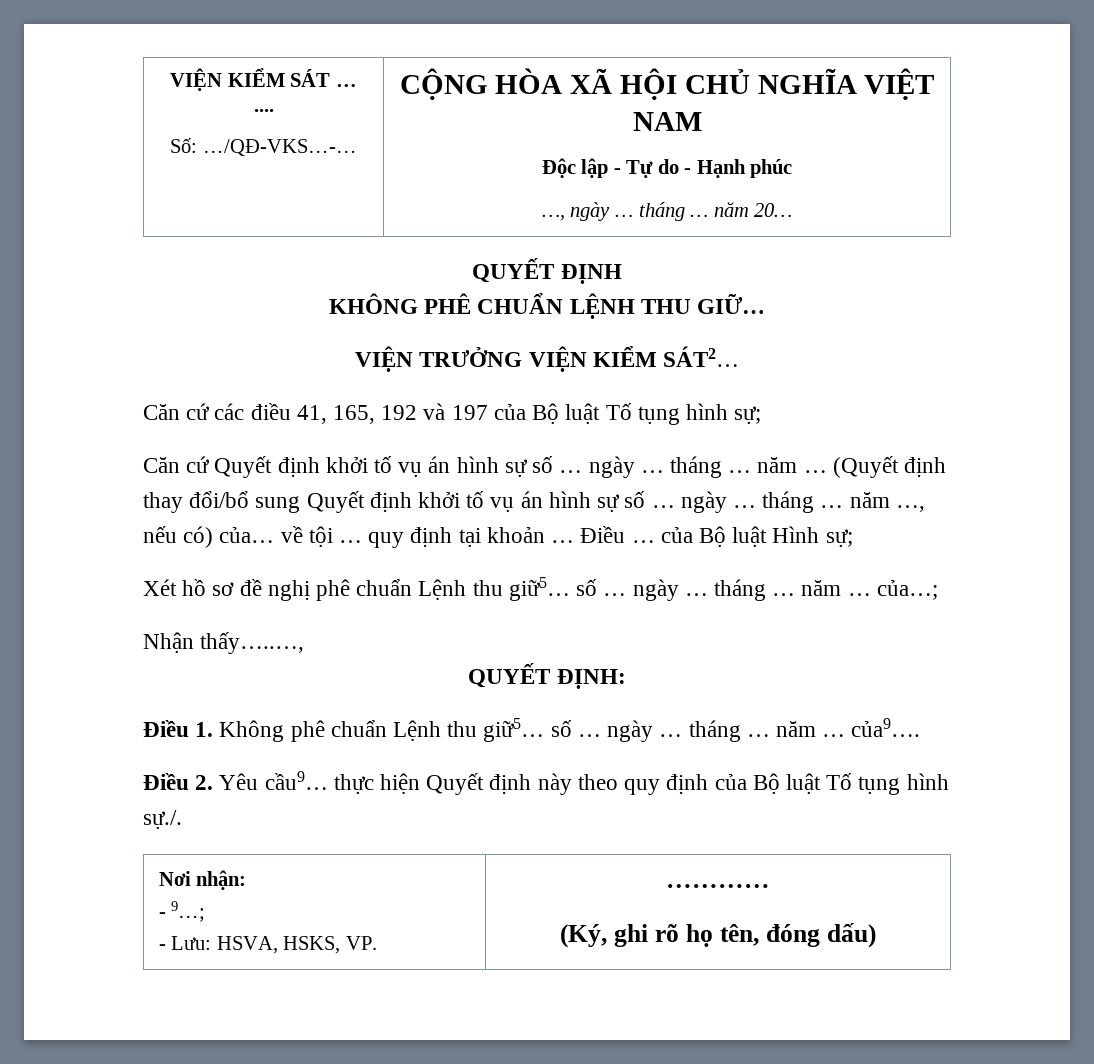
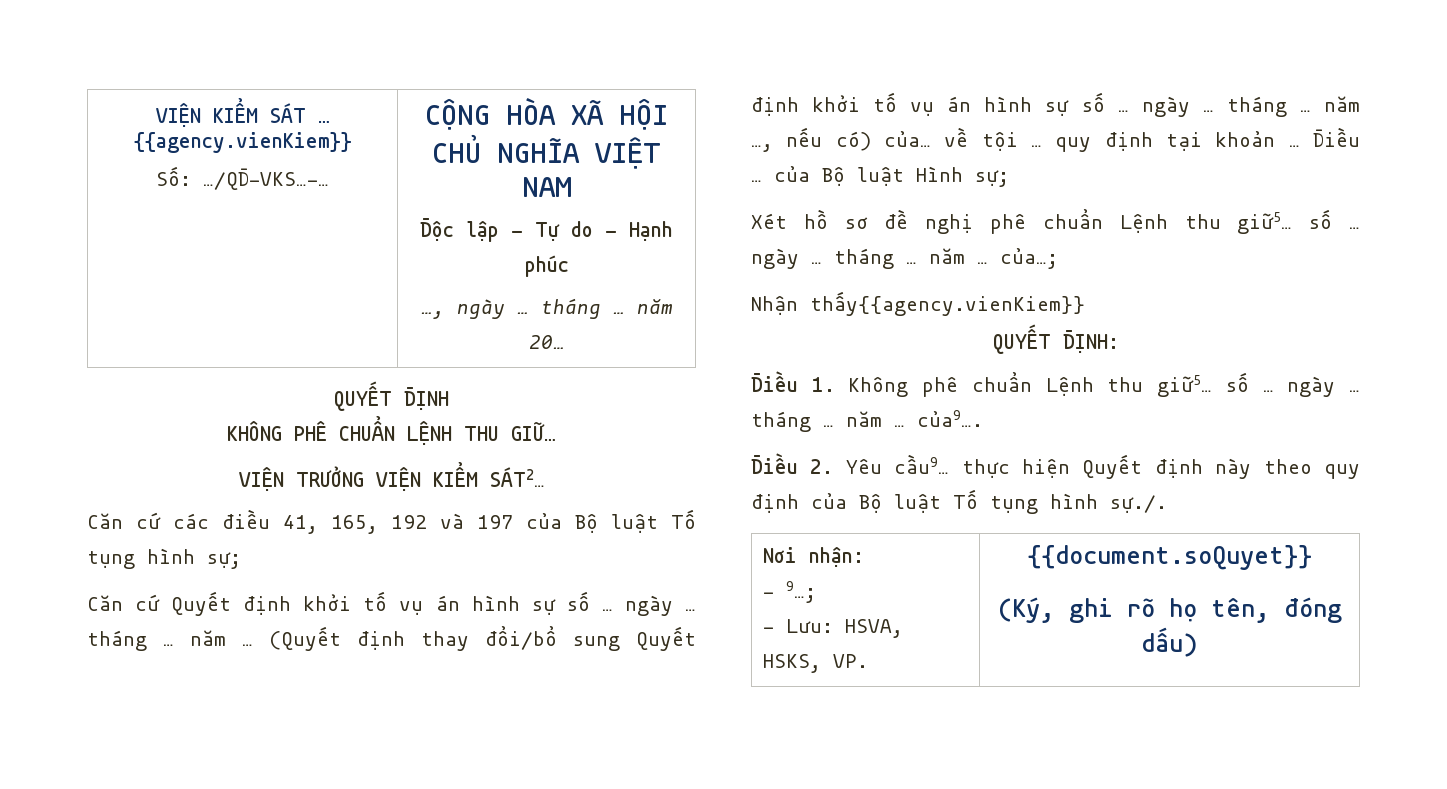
- VIỆN KIỂM SÁT … ....
+ VIỆN KIỂM SÁT … {{agency.vienKiem}}
- Nhận thấy…..…,
+ Nhận thấy{{agency.vienKiem}}
  Nơi nhận:
  - 9…;
- - Lưu: HSVA, HSKS, VP. | …………
+ - Lưu: HSVA, HSKS, VP. | {{document.soQuyet}}

